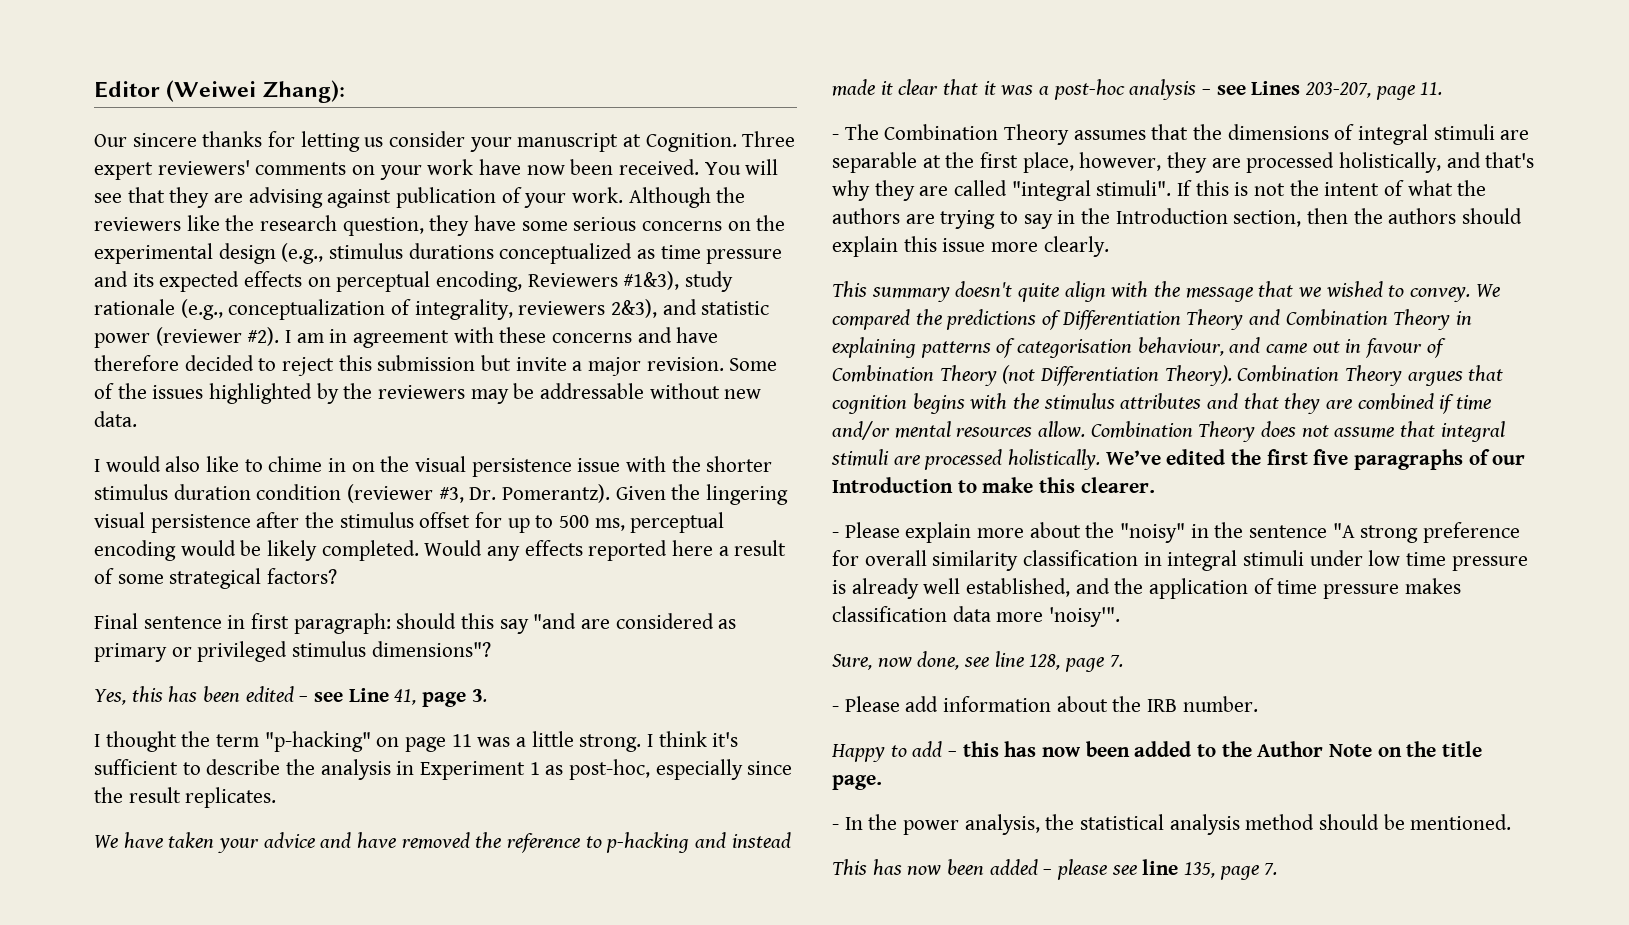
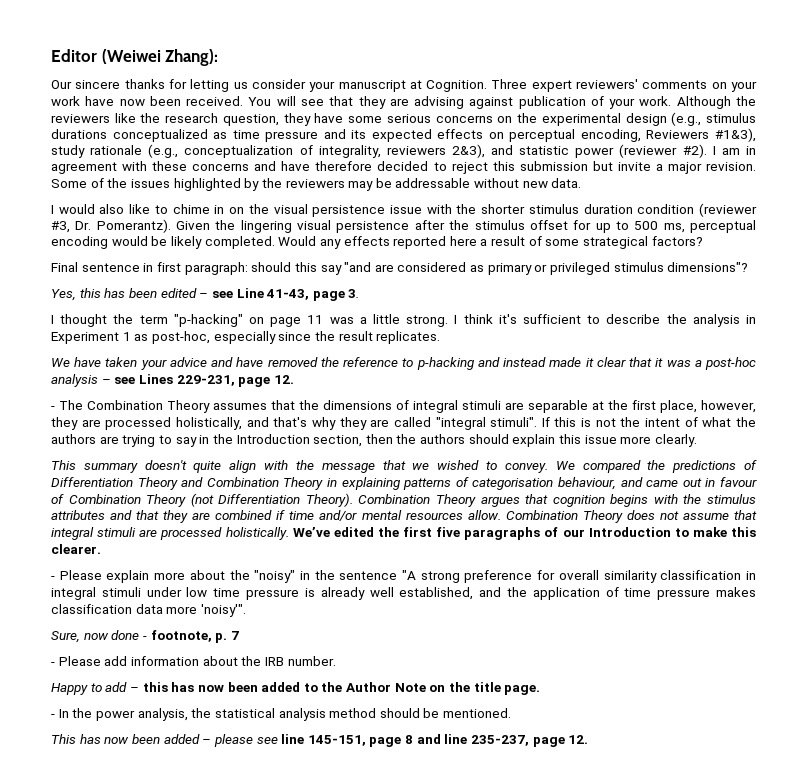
- Yes, this has been edited – see Line 41, page 3.
+ Yes, this has been edited – see Line 41-43, page 3.
- We have taken your advice and have removed the reference to p-hacking and instead made it clear that it was a post-hoc analysis – see Lines 203-207, page 11.
+ We have taken your advice and have removed the reference to p-hacking and instead made it clear that it was a post-hoc analysis – see Lines 229-231, page 12.
- Sure, now done, see line 128, page 7.
+ Sure, now done - footnote, p. 7
- This has now been added – please see line 135, page 7.
+ This has now been added – please see line 145-151, page 8 and line 235-237, page 12.

